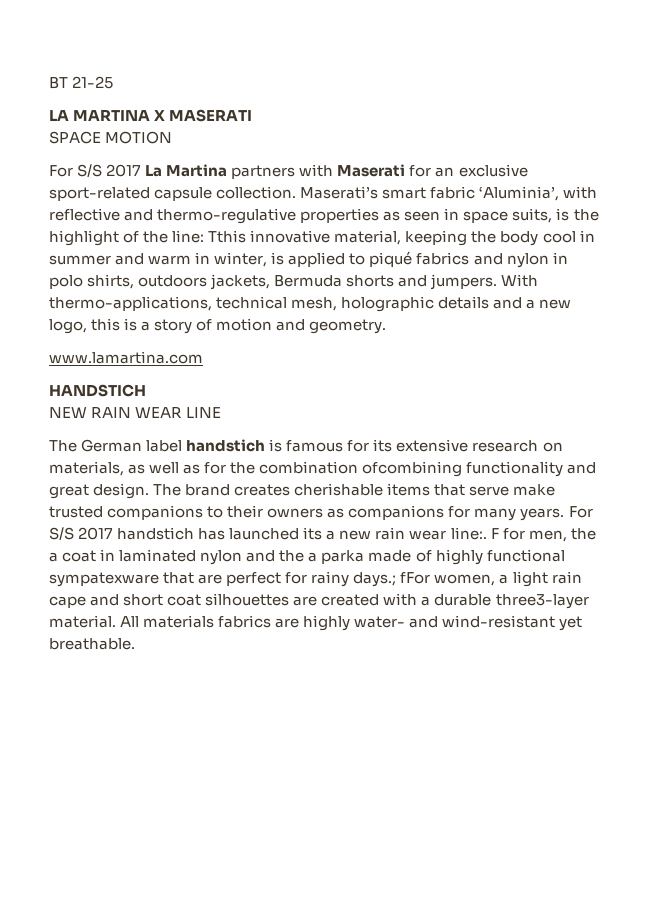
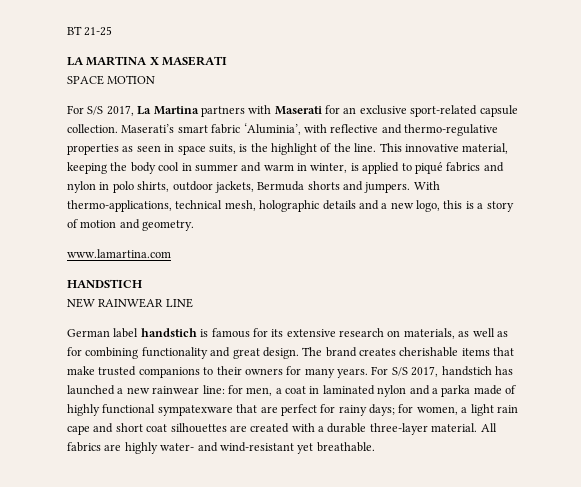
- For S/S 2017 La Martina partners with Maserati for an exclusive sport-related capsule collection.
+ For S/S 2017, La Martina partners with Maserati for an exclusive sport-related capsule collection.
- Maserati’s smart fabric ‘Aluminia’, with reflective and thermo-regulative properties as seen in space suits, is the highlight of the line: Tthis innovative material, keeping the body cool in summer and warm in winter, is applied to piqué fabrics and nylon in polo shirts, outdoors jackets, Bermuda shorts and jumpers.
+ Maserati’s smart fabric ‘Aluminia’, with reflective and thermo-regulative properties as seen in space suits, is the highlight of the line. This innovative material, keeping the body cool in summer and warm in winter, is applied to piqué fabrics and nylon in polo shirts, outdoor jackets, Bermuda shorts and jumpers.
- NEW RAIN WEAR LINE
+ NEW RAINWEAR LINE
- The German label handstich is famous for its extensive research on materials, as well as for the combination ofcombining functionality and great design.
+ German label handstich is famous for its extensive research on materials, as well as for combining functionality and great design.
- The brand creates cherishable items that serve make trusted companions to their owners as companions for many years.
+ The brand creates cherishable items that make trusted companions to their owners for many years.
- For S/S 2017 handstich has launched its a new rain wear line:. F for men, the a coat in laminated nylon and the a parka made of highly functional sympatexware that are perfect for rainy days.; fFor women, a light rain cape and short coat silhouettes are created with a durable three3-layer material.
+ For S/S 2017, handstich has launched a new rainwear line: for men, a coat in laminated nylon and a parka made of highly functional sympatexware that are perfect for rainy days; for women, a light rain cape and short coat silhouettes are created with a durable three-layer material.
- All materials fabrics are highly water- and wind-resistant yet breathable.
+ All fabrics are highly water- and wind-resistant yet breathable.

